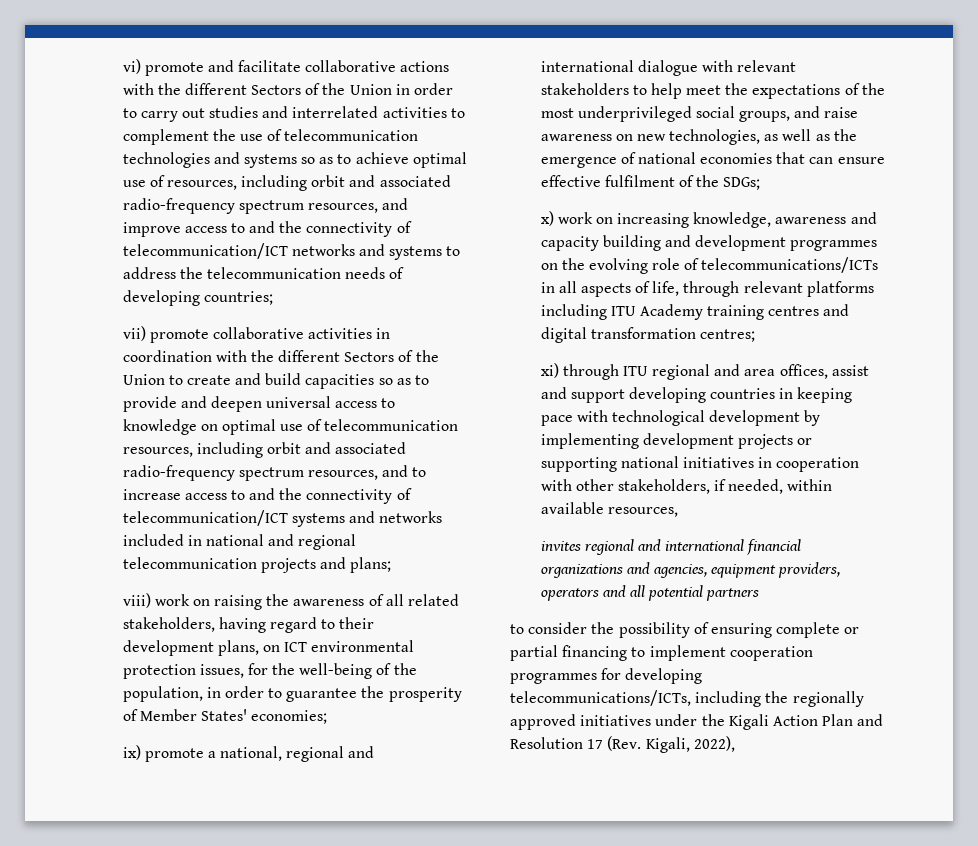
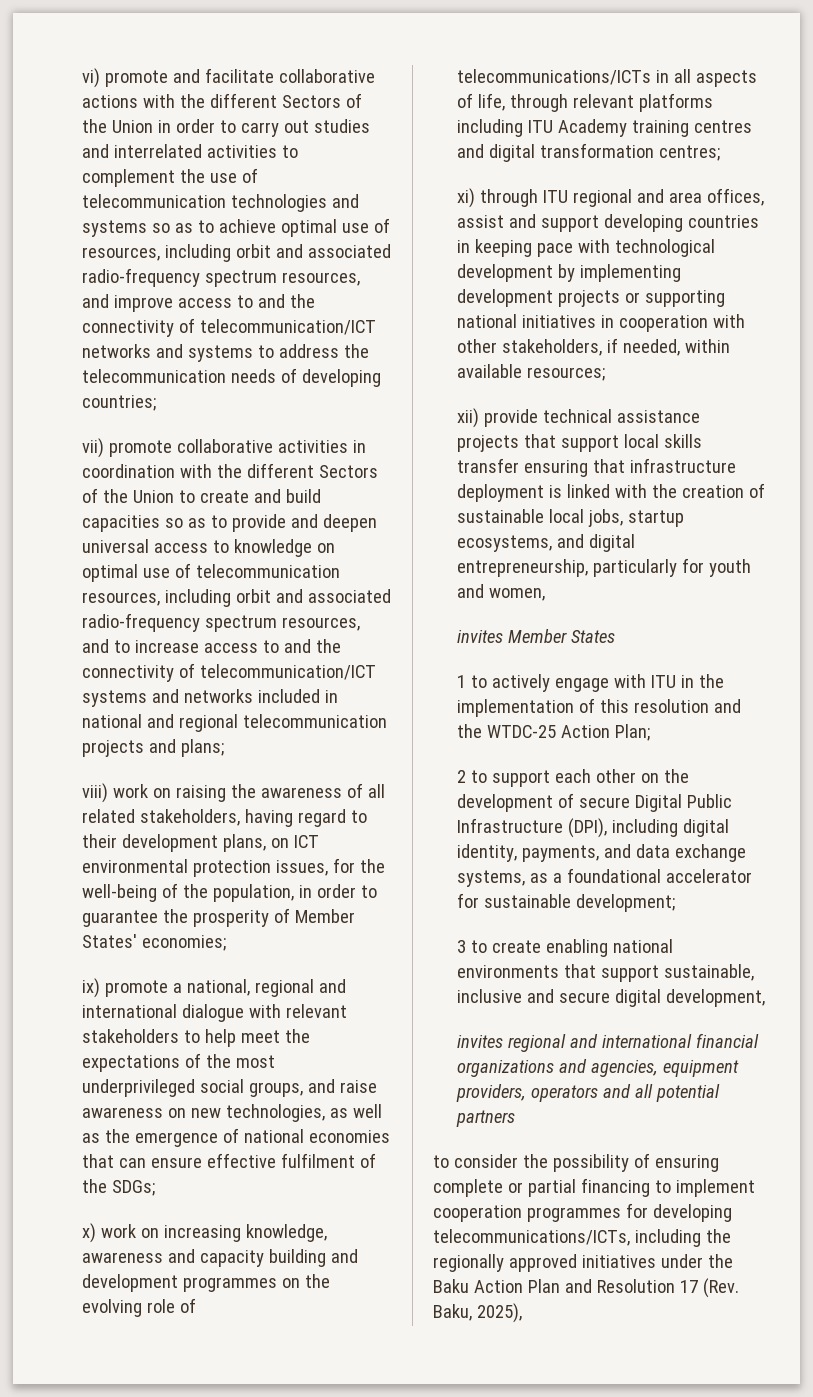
- xi) through ITU regional and area offices, assist and support developing countries in keeping pace with technological development by implementing development projects or supporting national initiatives in cooperation with other stakeholders, if needed, within available resources,
+ xi) through ITU regional and area offices, assist and support developing countries in keeping pace with technological development by implementing development projects or supporting national initiatives in cooperation with other stakeholders, if needed, within available resources;
+ xii) provide technical assistance projects that support local skills transfer ensuring that infrastructure deployment is linked with the creation of sustainable local jobs, startup ecosystems, and digital entrepreneurship, particularly for youth and women,
+ invites Member States
+ 1 to actively engage with ITU in the implementation of this resolution and the WTDC‑25 Action Plan;
+ 2 to support each other on the development of secure Digital Public Infrastructure (DPI), including digital identity, payments, and data exchange systems, as a foundational accelerator for sustainable development;
+ 3 to create enabling national environments that support sustainable, inclusive and secure digital development,
- to consider the possibility of ensuring complete or partial financing to implement cooperation programmes for developing telecommunications/ICTs, including the regionally approved initiatives under the Kigali Action Plan and Resolution 17 (Rev. Kigali, 2022),
+ to consider the possibility of ensuring complete or partial financing to implement cooperation programmes for developing telecommunications/ICTs, including the regionally approved initiatives under the Baku Action Plan and Resolution 17 (Rev. Baku, 2025),

